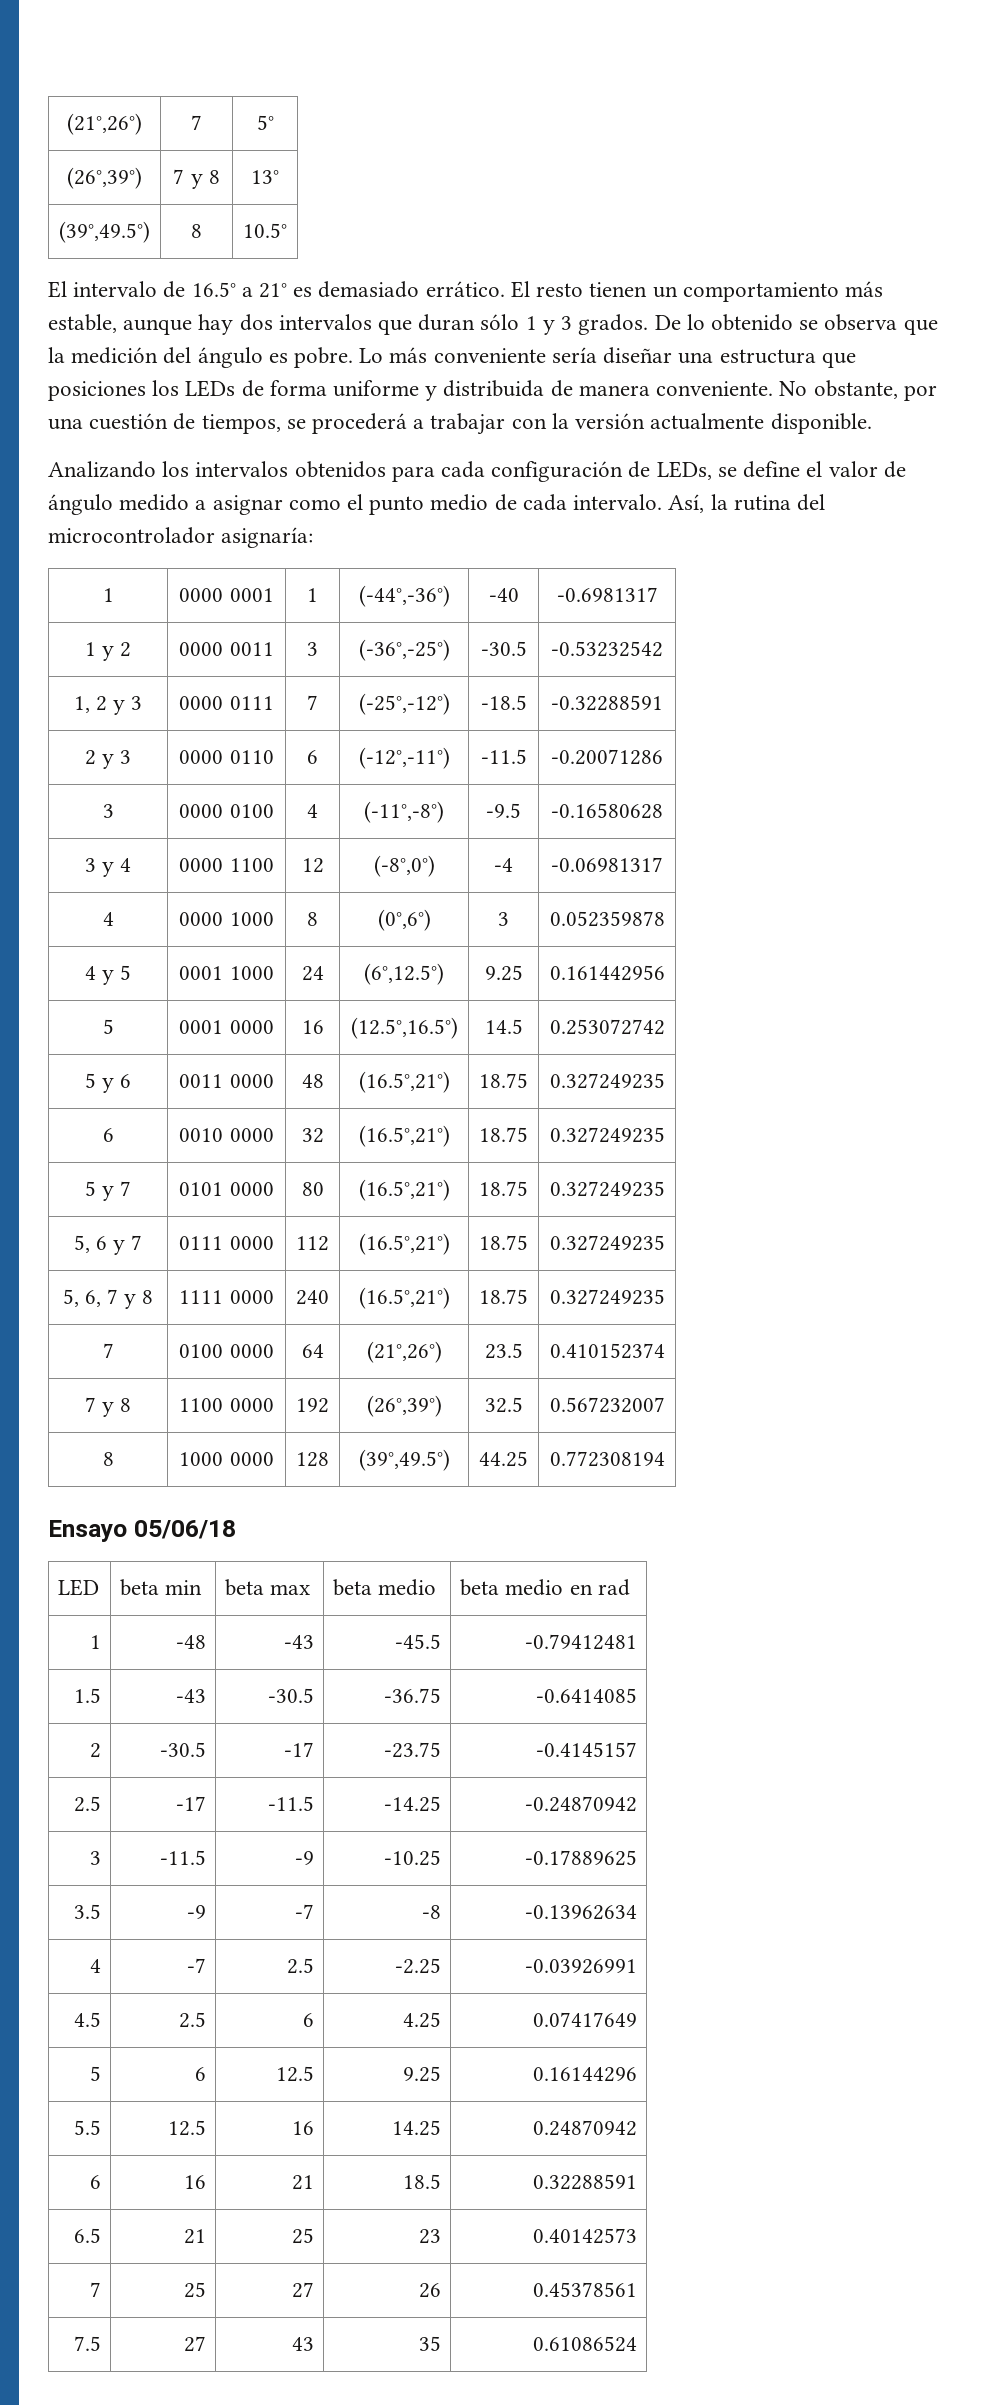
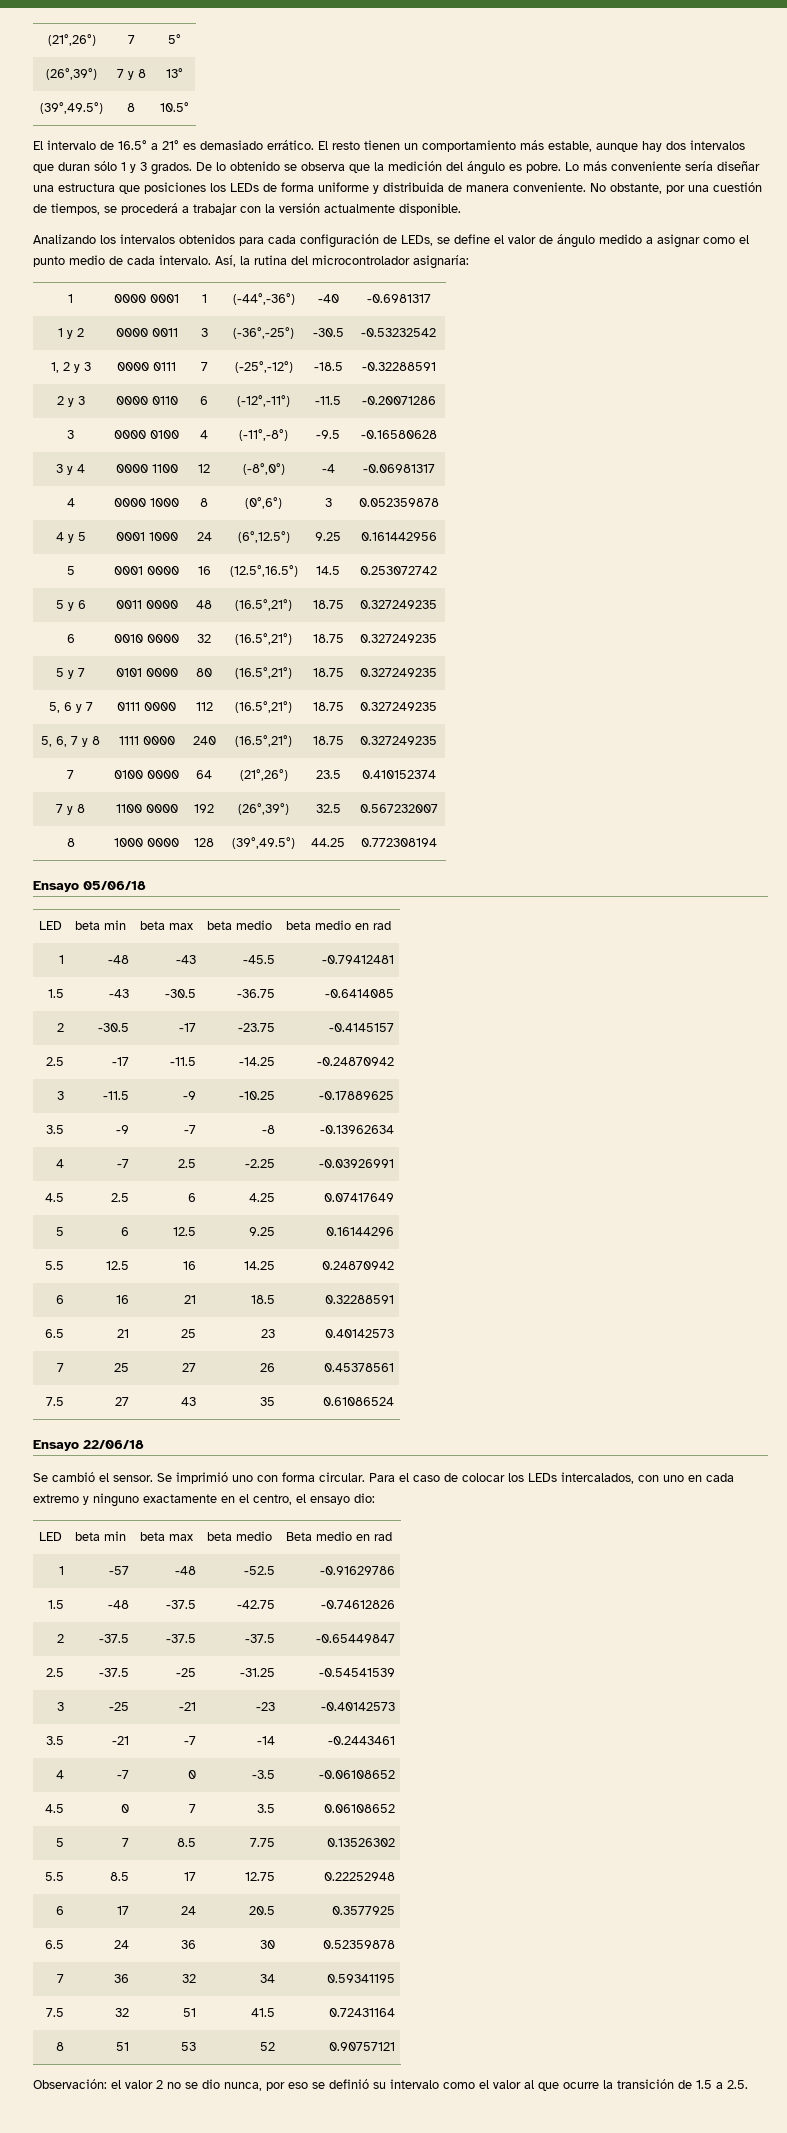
+ Ensayo 22/06/18
+ Se cambió el sensor. Se imprimió uno con forma circular. Para el caso de colocar los LEDs intercalados, con uno en cada extremo y ninguno exactamente en el centro, el ensayo dio:
+ LED | beta min | beta max | beta medio | Beta medio en rad
+ 1 | -57 | -48 | -52.5 | -0.91629786
+ 1.5 | -48 | -37.5 | -42.75 | -0.74612826
+ 2 | -37.5 | -37.5 | -37.5 | -0.65449847
+ 2.5 | -37.5 | -25 | -31.25 | -0.54541539
+ 3 | -25 | -21 | -23 | -0.40142573
+ 3.5 | -21 | -7 | -14 | -0.2443461
+ 4 | -7 | 0 | -3.5 | -0.06108652
+ 4.5 | 0 | 7 | 3.5 | 0.06108652
+ 5 | 7 | 8.5 | 7.75 | 0.13526302
+ 5.5 | 8.5 | 17 | 12.75 | 0.22252948
+ 6 | 17 | 24 | 20.5 | 0.3577925
+ 6.5 | 24 | 36 | 30 | 0.52359878
+ 7 | 36 | 32 | 34 | 0.59341195
+ 7.5 | 32 | 51 | 41.5 | 0.72431164
+ 8 | 51 | 53 | 52 | 0.90757121
+ Observación: el valor 2 no se dio nunca, por eso se definió su intervalo como el valor al que ocurre la transición de 1.5 a 2.5.

